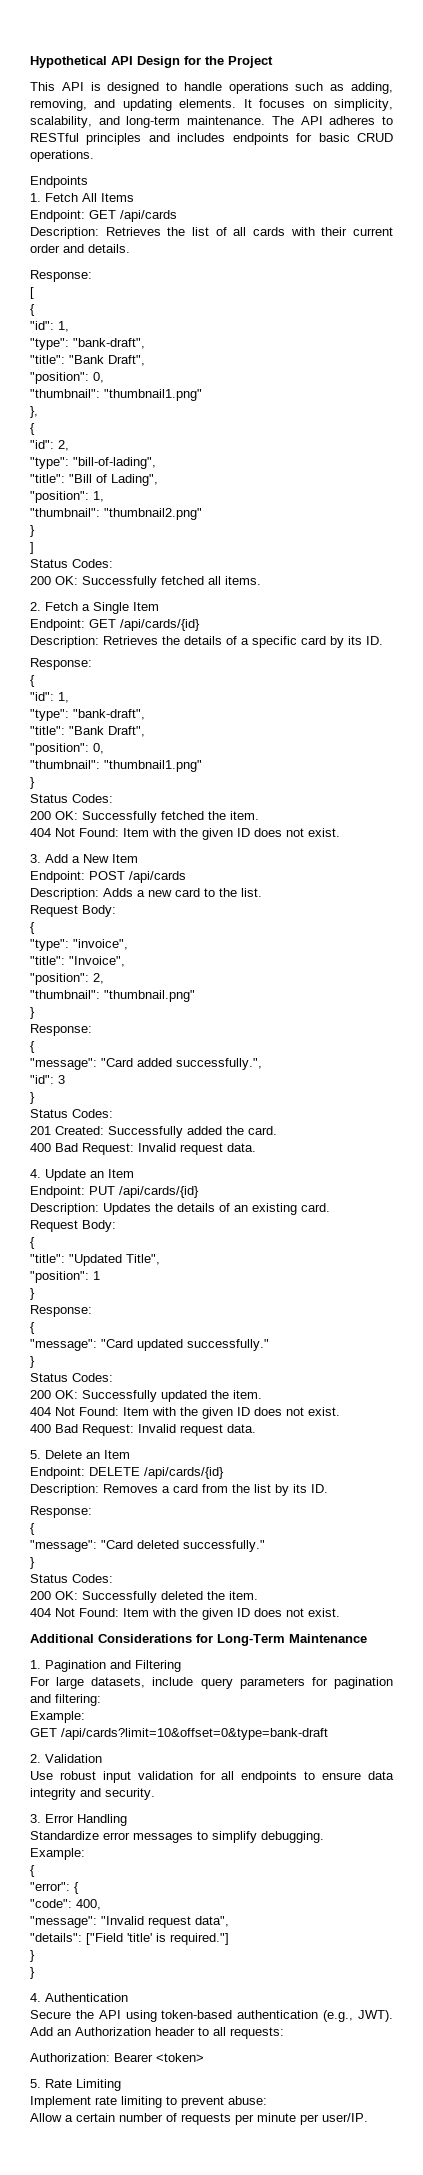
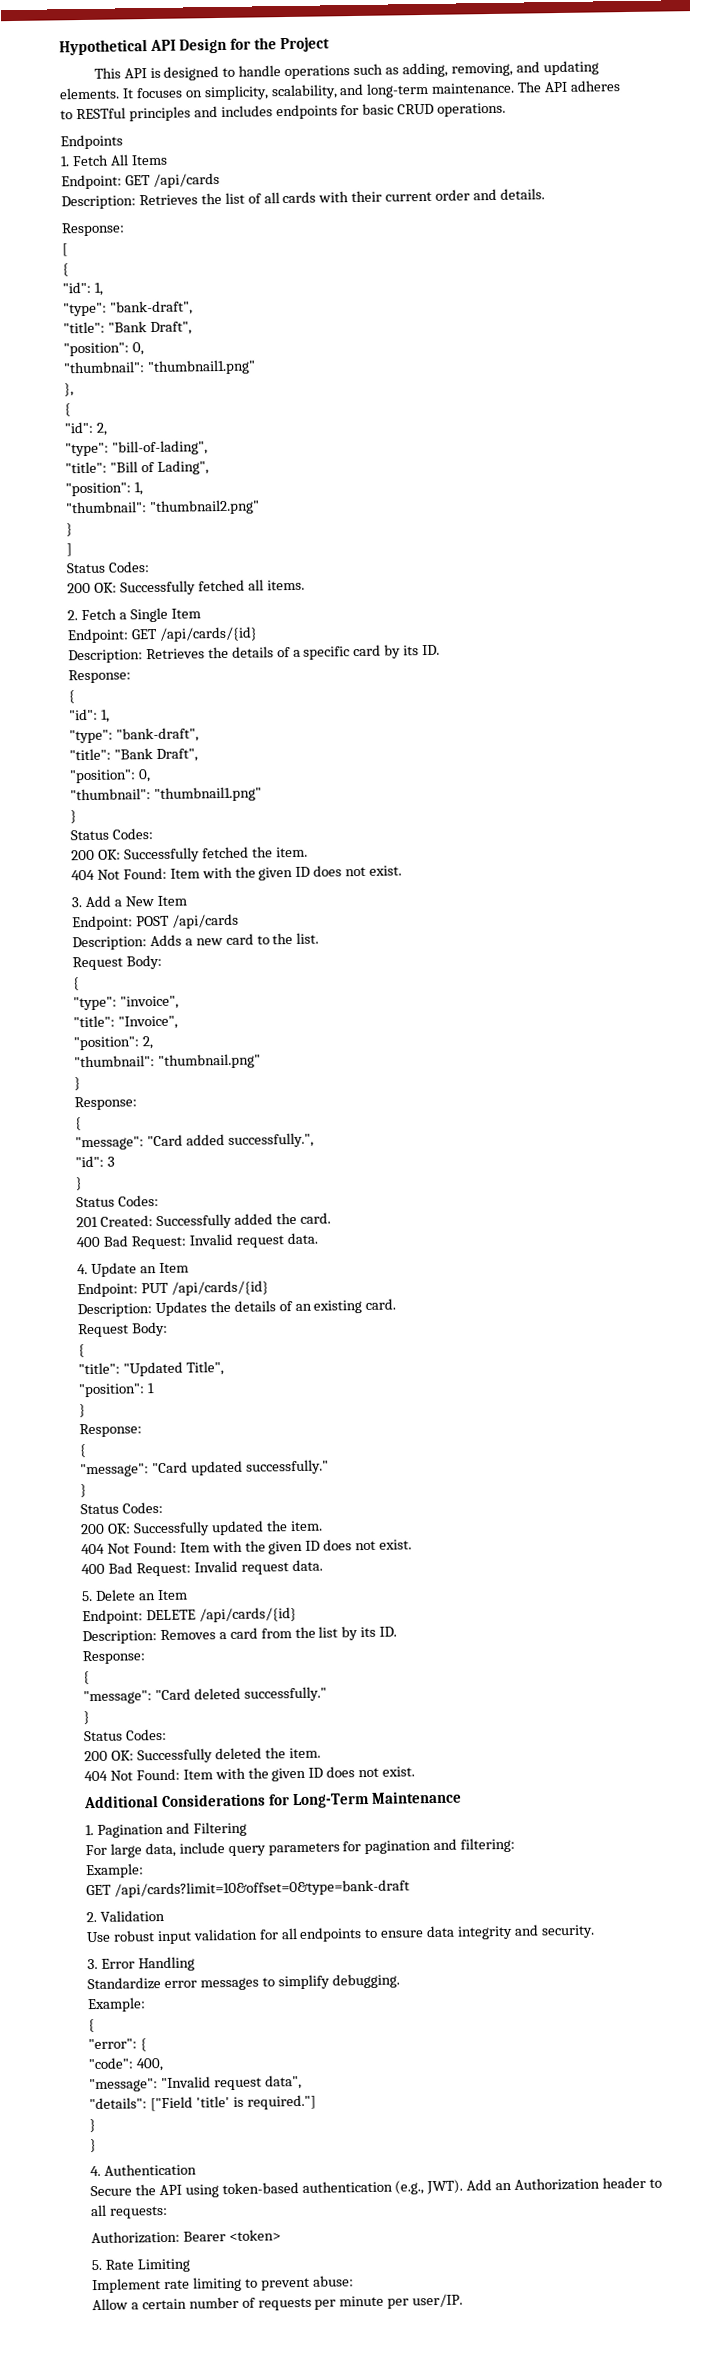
- For large datasets, include query parameters for pagination and filtering:
+ For large data, include query parameters for pagination and filtering:

